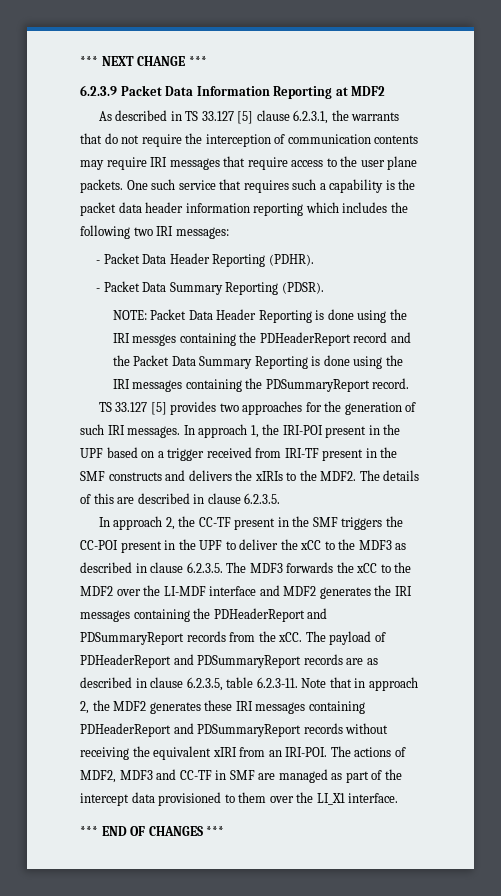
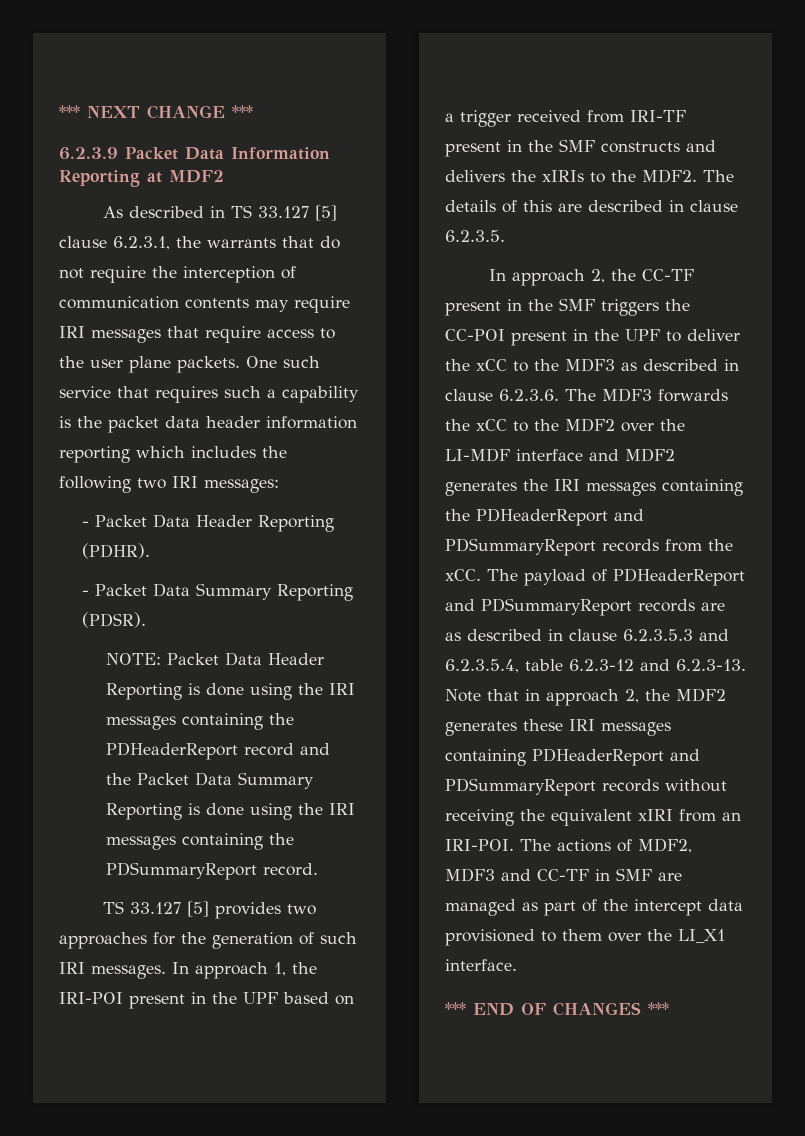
- NOTE: Packet Data Header Reporting is done using the IRI messges containing the PDHeaderReport record and the Packet Data Summary Reporting is done using the IRI messages containing the PDSummaryReport record.
+ NOTE: Packet Data Header Reporting is done using the IRI messages containing the PDHeaderReport record and the Packet Data Summary Reporting is done using the IRI messages containing the PDSummaryReport record.
- In approach 2, the CC-TF present in the SMF triggers the CC-POI present in the UPF to deliver the xCC to the MDF3 as described in clause 6.2.3.5. The MDF3 forwards the xCC to the MDF2 over the LI-MDF interface and MDF2 generates the IRI messages containing the PDHeaderReport and PDSummaryReport records from the xCC.
+ In approach 2, the CC-TF present in the SMF triggers the CC-POI present in the UPF to deliver the xCC to the MDF3 as described in clause 6.2.3.6. The MDF3 forwards the xCC to the MDF2 over the LI-MDF interface and MDF2 generates the IRI messages containing the PDHeaderReport and PDSummaryReport records from the xCC.
- The payload of PDHeaderReport and PDSummaryReport records are as described in clause 6.2.3.5, table 6.2.3-11. Note that in approach 2, the MDF2 generates these IRI messages containing PDHeaderReport and PDSummaryReport records without receiving the equivalent xIRI from an IRI-POI.
+ The payload of PDHeaderReport and PDSummaryReport records are as described in clause 6.2.3.5.3 and 6.2.3.5.4, table 6.2.3-12 and 6.2.3-13. Note that in approach 2, the MDF2 generates these IRI messages containing PDHeaderReport and PDSummaryReport records without receiving the equivalent xIRI from an IRI-POI.

